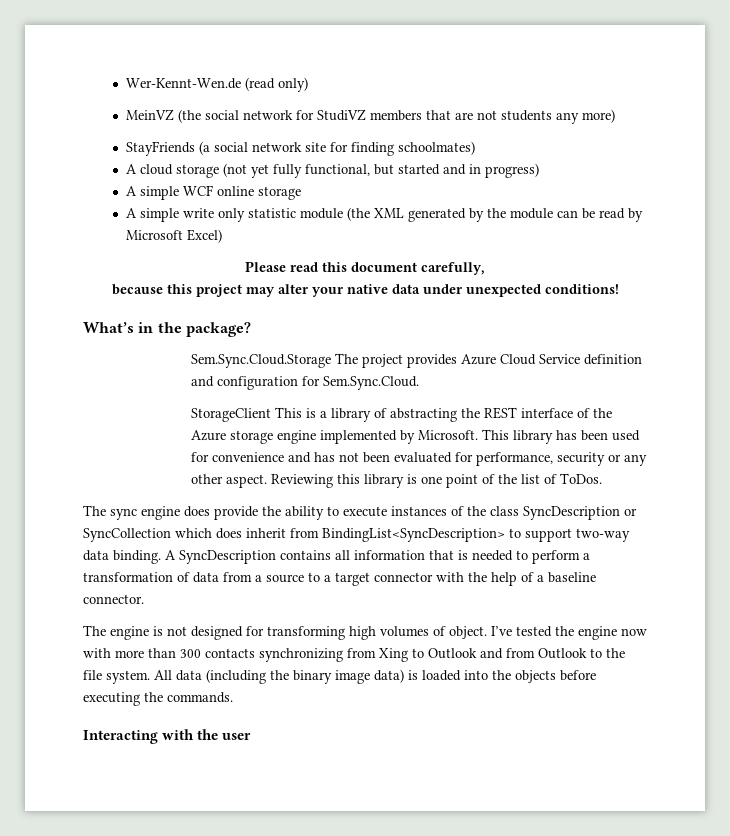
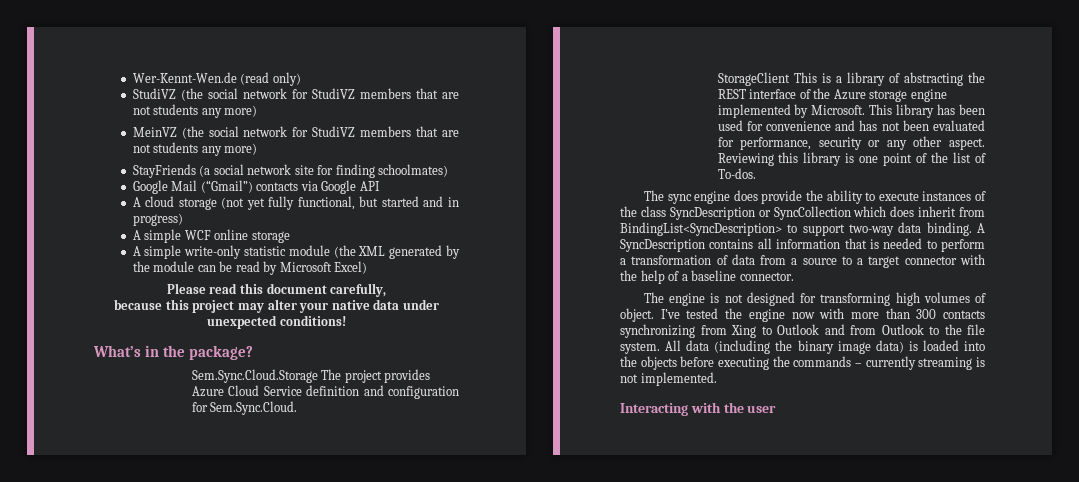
+ StudiVZ (the social network for StudiVZ members that are not students any more)
+ Google Mail (“Gmail”) contacts via Google API
- A simple write only statistic module (the XML generated by the module can be read by Microsoft Excel)
+ A simple write-only statistic module (the XML generated by the module can be read by Microsoft Excel)
- Reviewing this library is one point of the list of ToDos.
+ Reviewing this library is one point of the list of To-dos.
- All data (including the binary image data) is loaded into the objects before executing the commands.
+ All data (including the binary image data) is loaded into the objects before executing the commands – currently streaming is not implemented.

